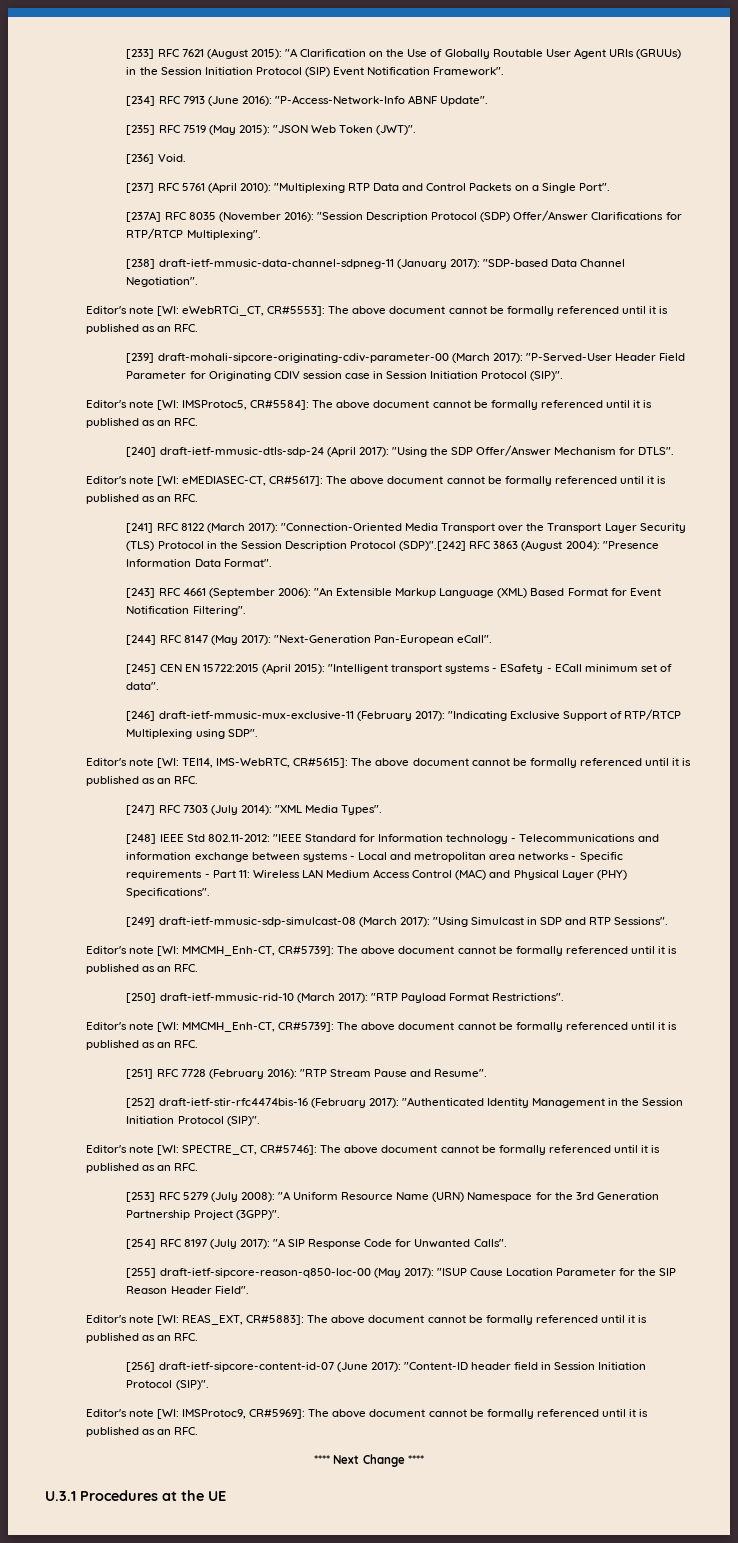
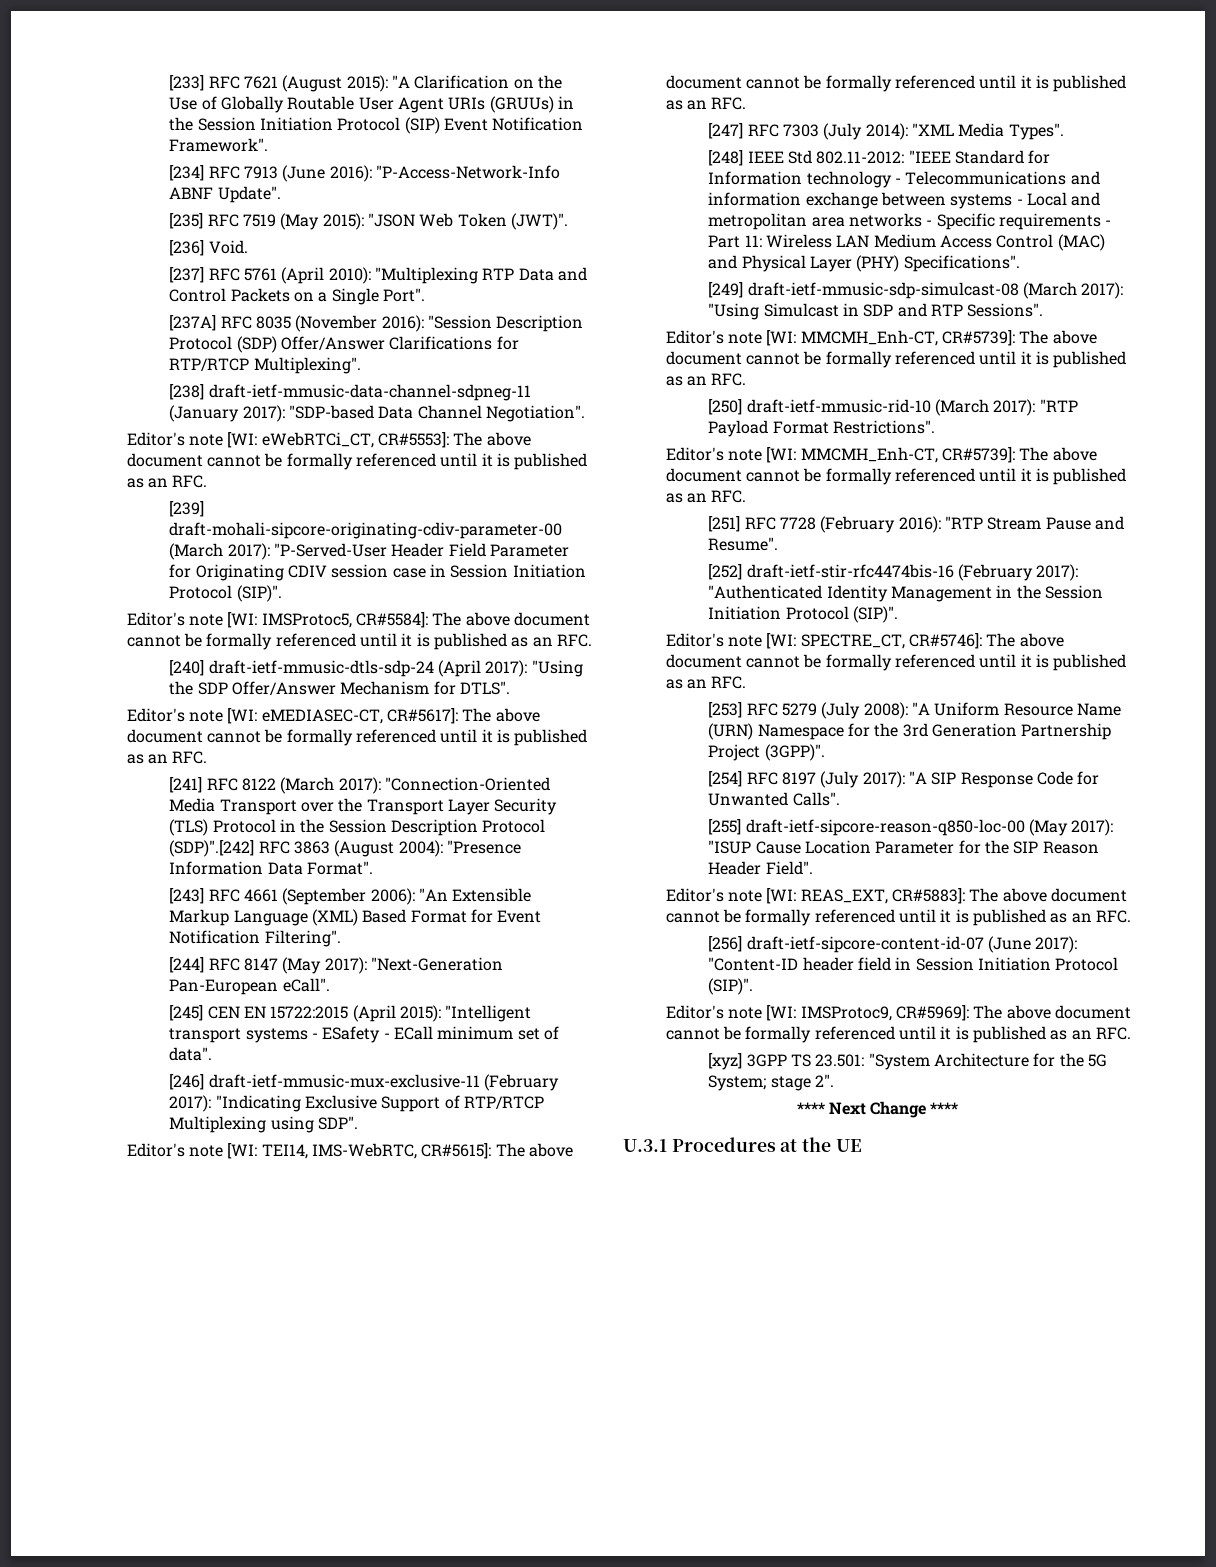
+ [xyz] 3GPP TS 23.501: "System Architecture for the 5G System; stage 2".

